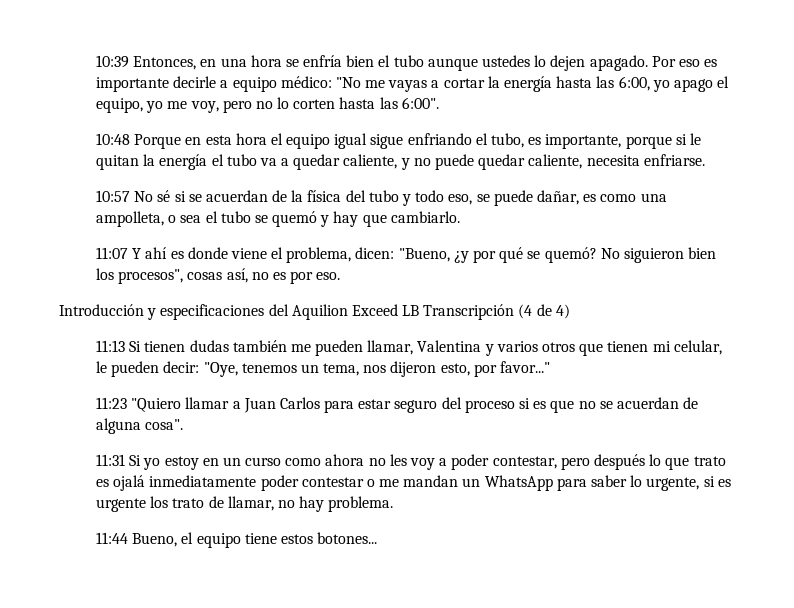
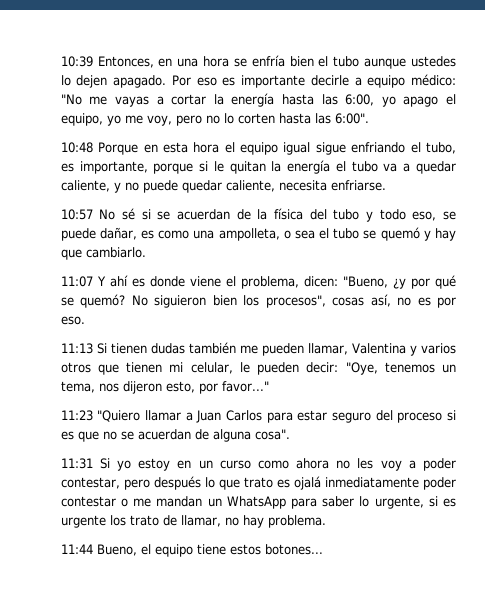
- Introducción y especificaciones del Aquilion Exceed LB Transcripción (4 de 4)

